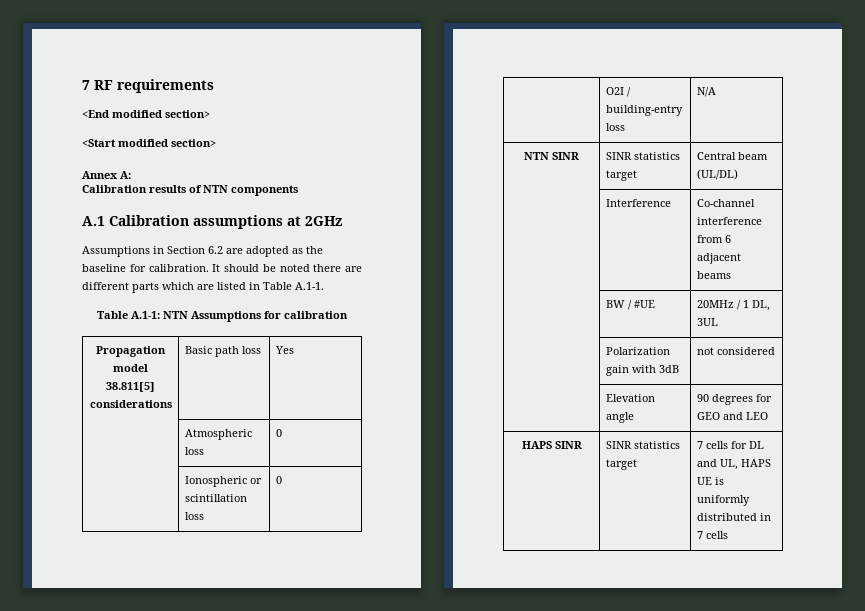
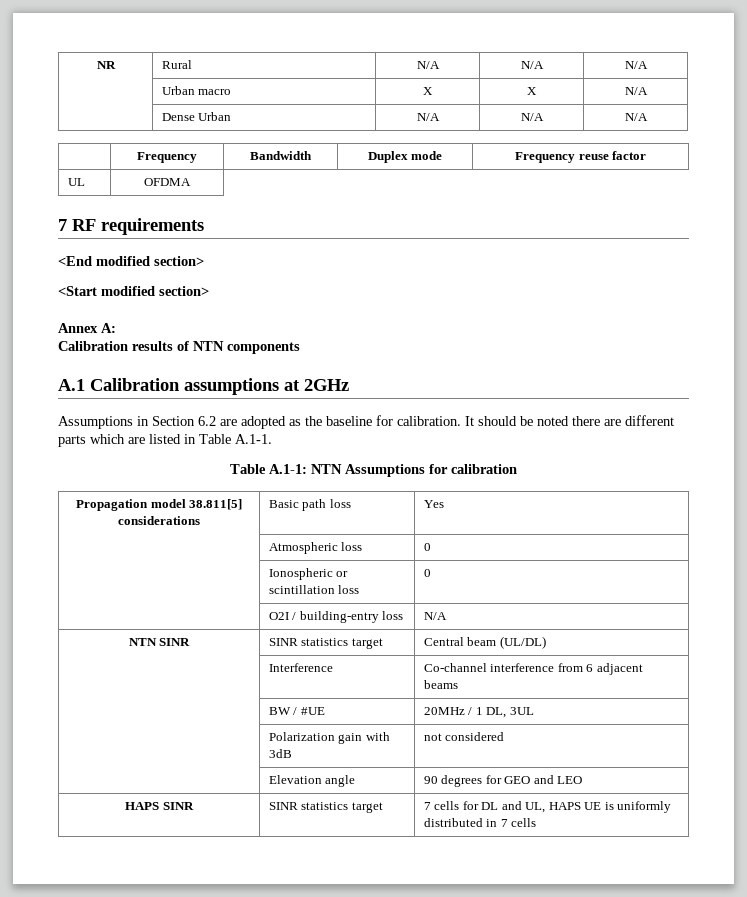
+ NR | Rural | N/A | N/A | N/A
+ | Urban macro | X | X | N/A
+ | Dense Urban | N/A | N/A | N/A
+ | Frequency | Bandwidth | Duplex mode | Frequency reuse factor
+ UL | OFDMA

